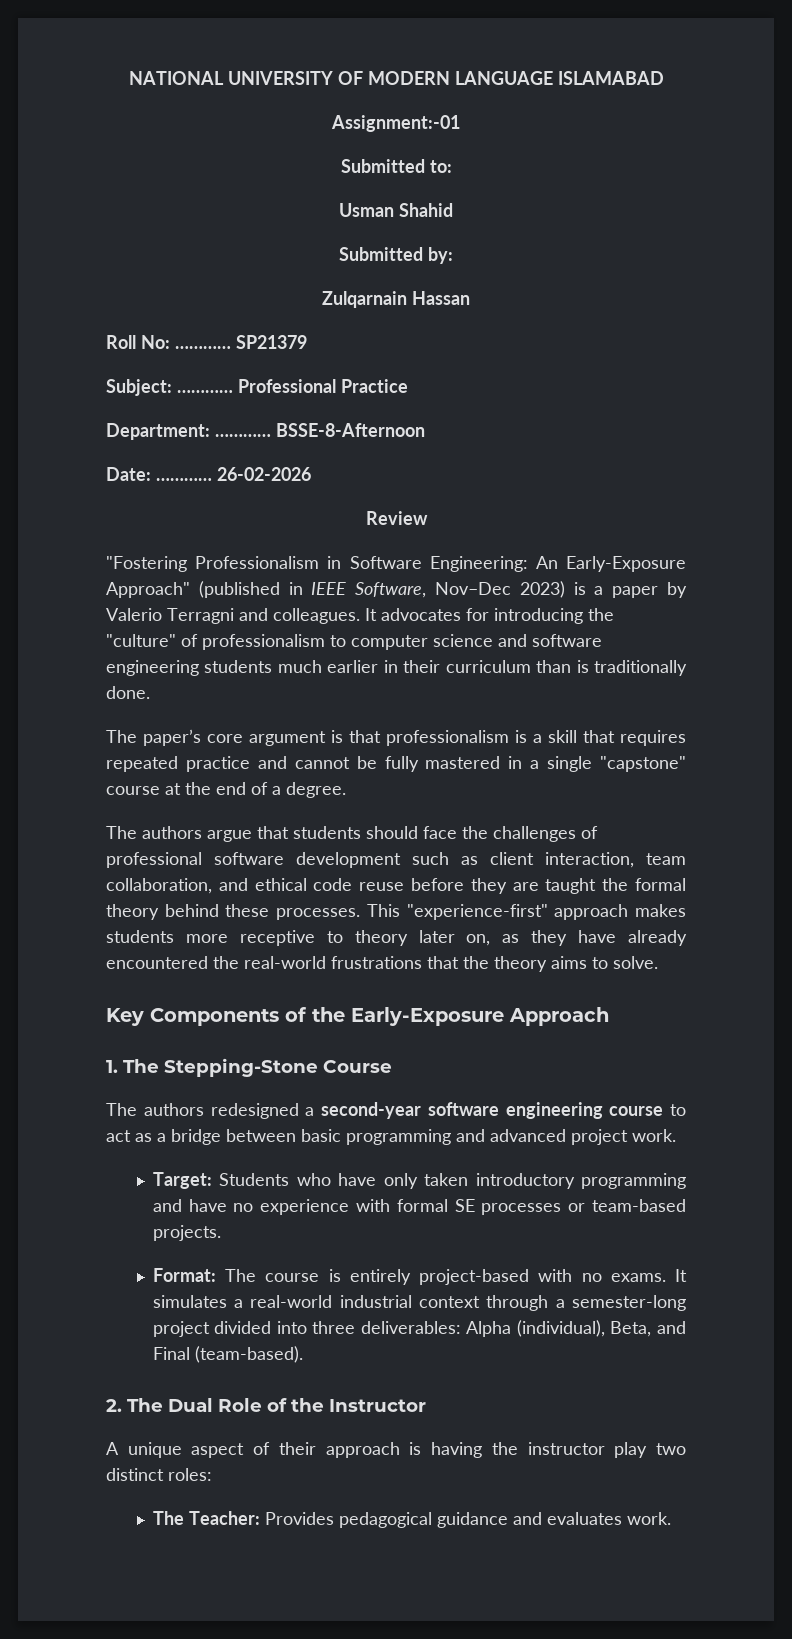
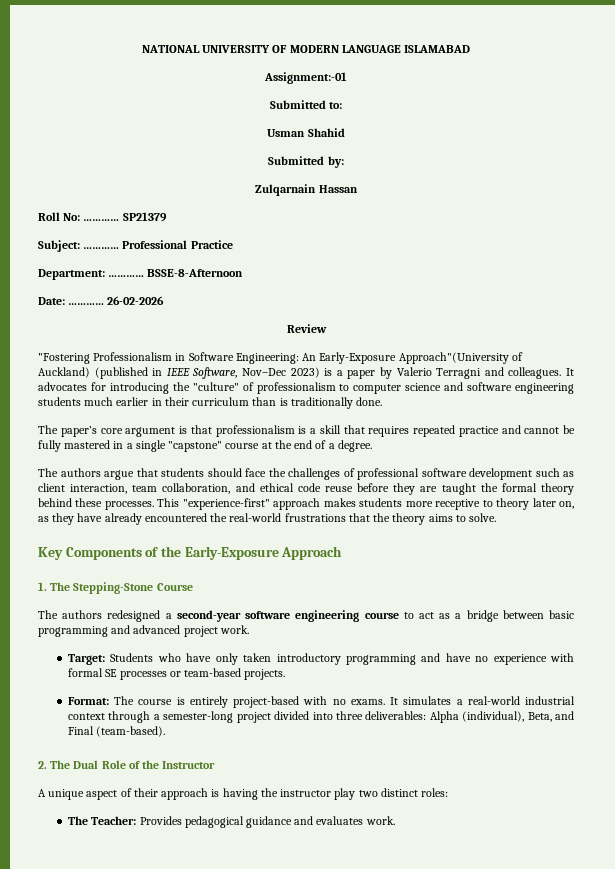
- "Fostering Professionalism in Software Engineering: An Early-Exposure Approach" (published in IEEE Software, Nov–Dec 2023) is a paper by Valerio Terragni and colleagues.
+ "Fostering Professionalism in Software Engineering: An Early-Exposure Approach"(University of Auckland) (published in IEEE Software, Nov–Dec 2023) is a paper by Valerio Terragni and colleagues.

